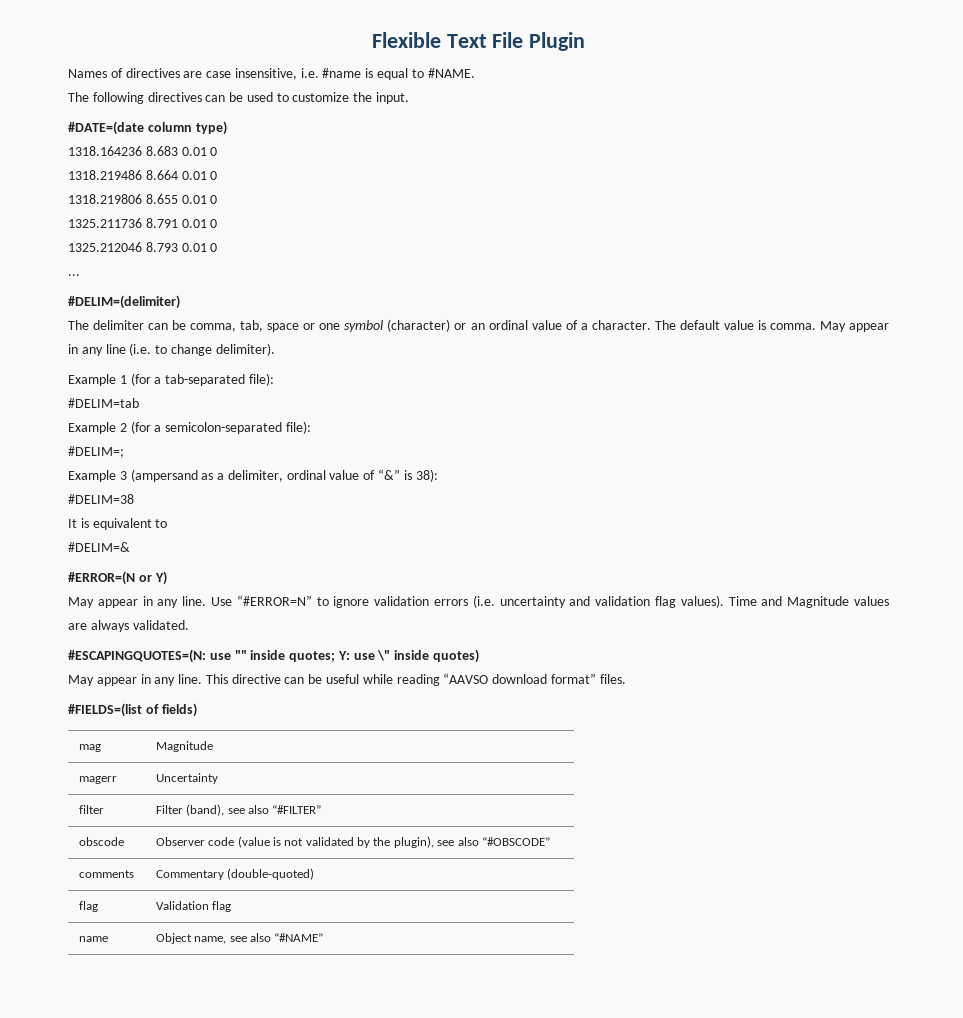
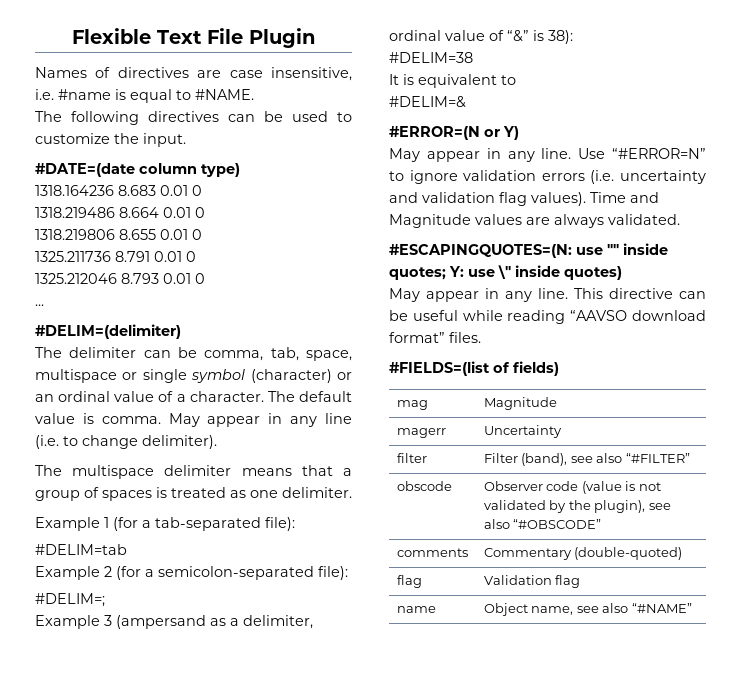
- The delimiter can be comma, tab, space or one symbol (character) or an ordinal value of a character.
+ The delimiter can be comma, tab, space, multispace or single symbol (character) or an ordinal value of a character.
+ The multispace delimiter means that a group of spaces is treated as one delimiter.

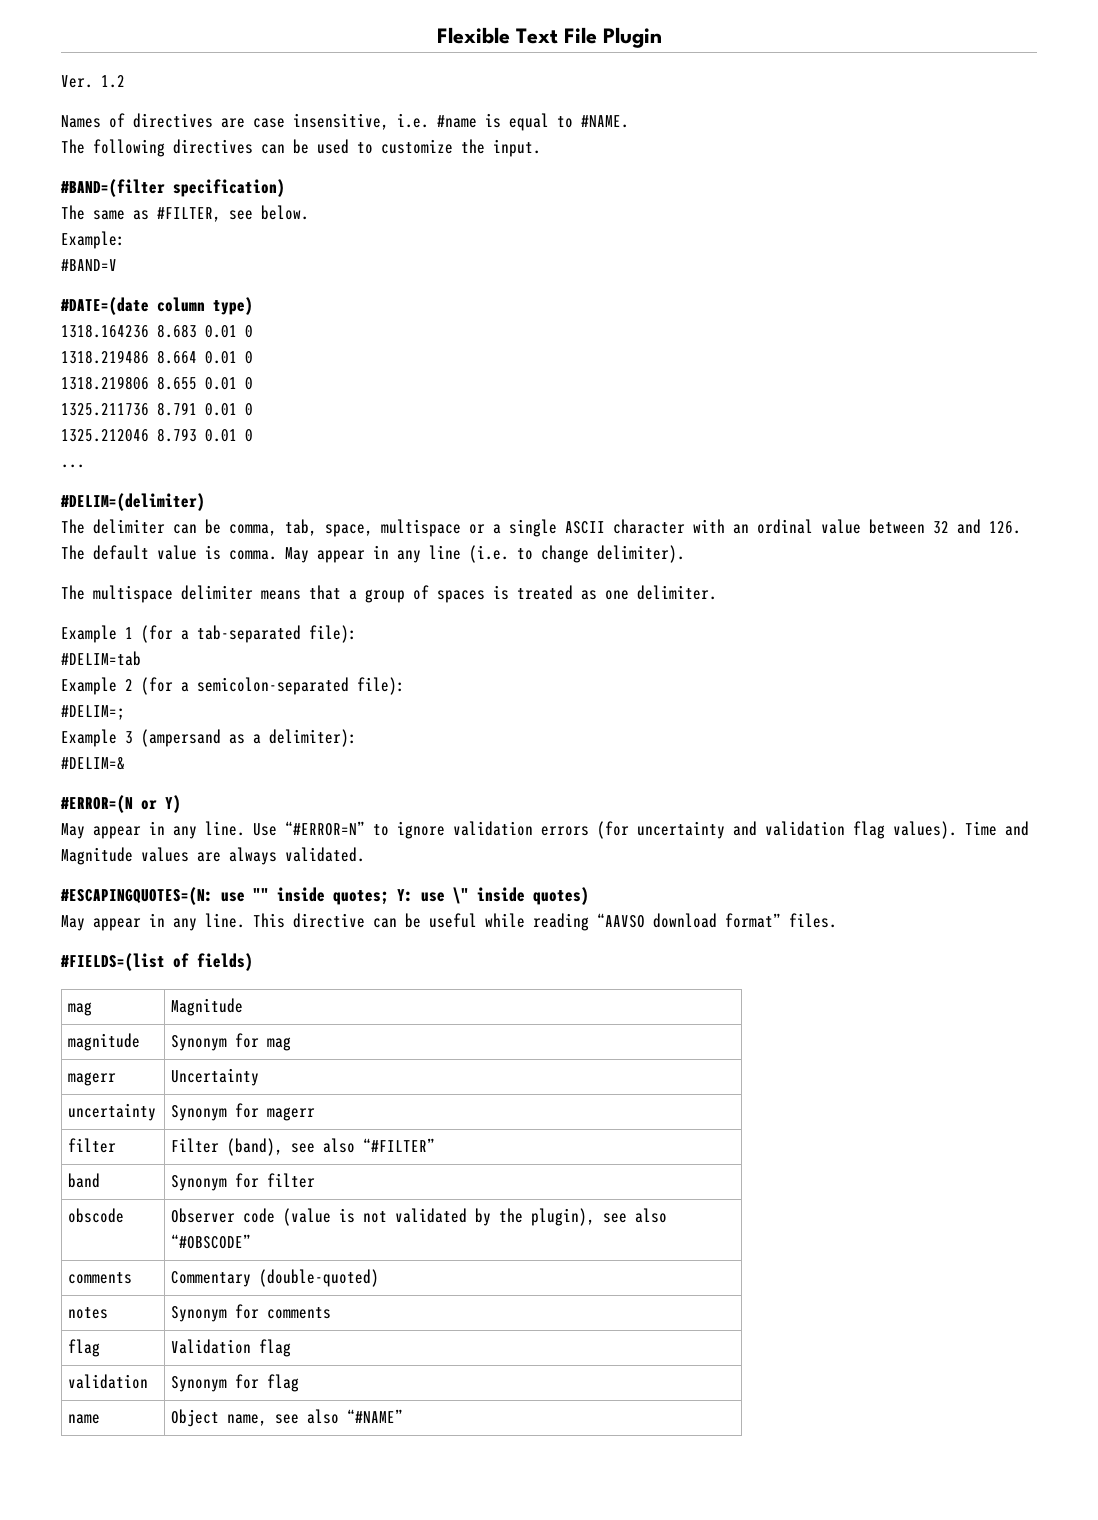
+ Ver. 1.2
+ #BAND=(filter specification)
+ The same as #FILTER, see below.
+ Example:
+ #BAND=V
- The delimiter can be comma, tab, space, multispace or single symbol (character) or an ordinal value of a character. The default value is comma.
+ The delimiter can be comma, tab, space, multispace or a single ASCII character with an ordinal value between 32 and 126. The default value is comma.
- Example 3 (ampersand as a delimiter, ordinal value of “&” is 38):
- #DELIM=38
- It is equivalent to
+ Example 3 (ampersand as a delimiter):
- Use “#ERROR=N” to ignore validation errors (i.e. uncertainty and validation flag values).
+ Use “#ERROR=N” to ignore validation errors (for uncertainty and validation flag values).
+ magnitude | Synonym for mag
  magerr | Uncertainty
+ uncertainty | Synonym for magerr
+ band | Synonym for filter
+ notes | Synonym for comments
+ validation | Synonym for flag

